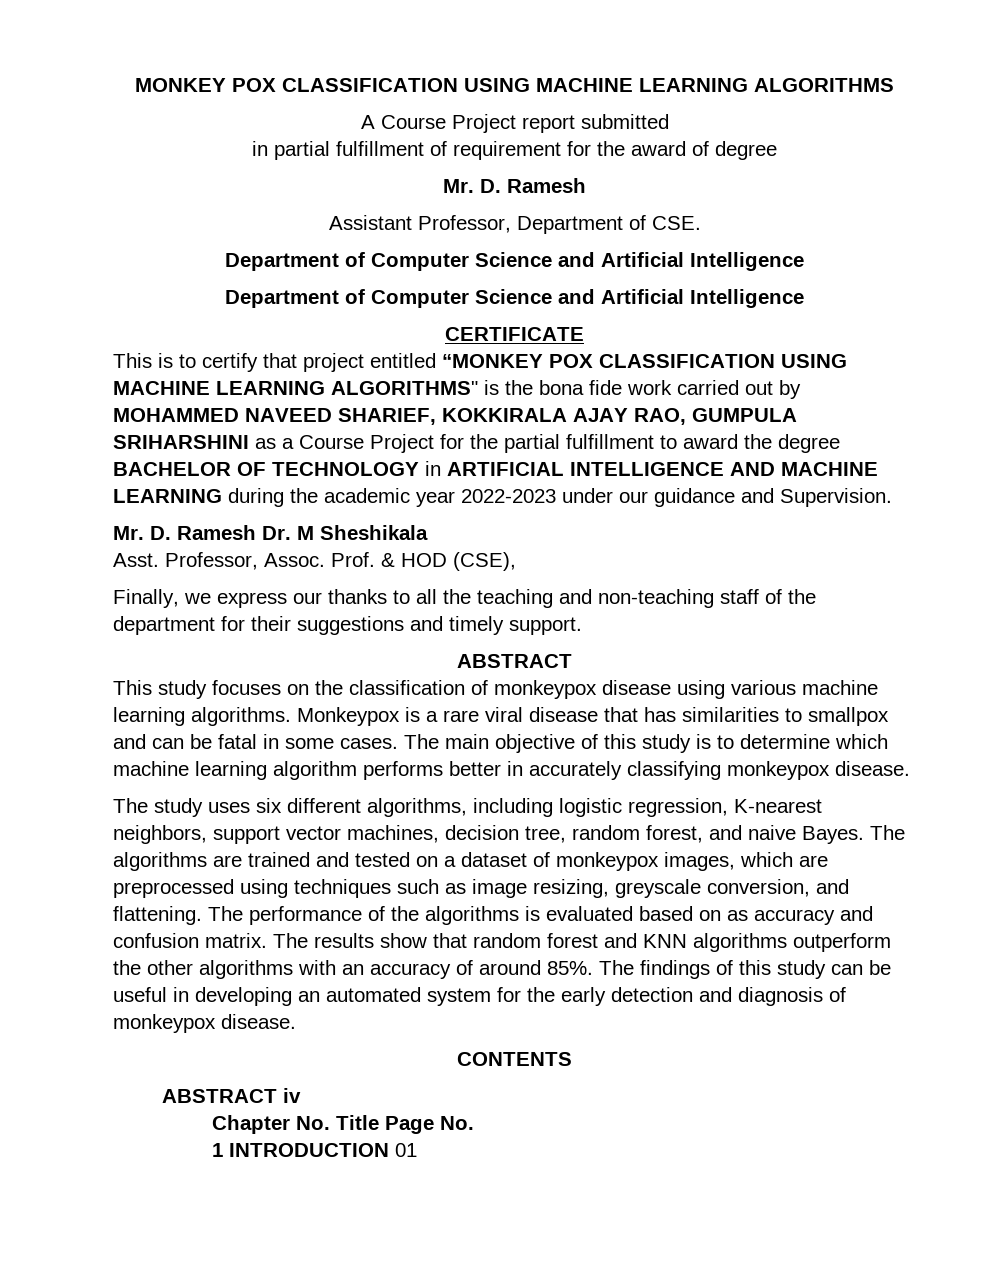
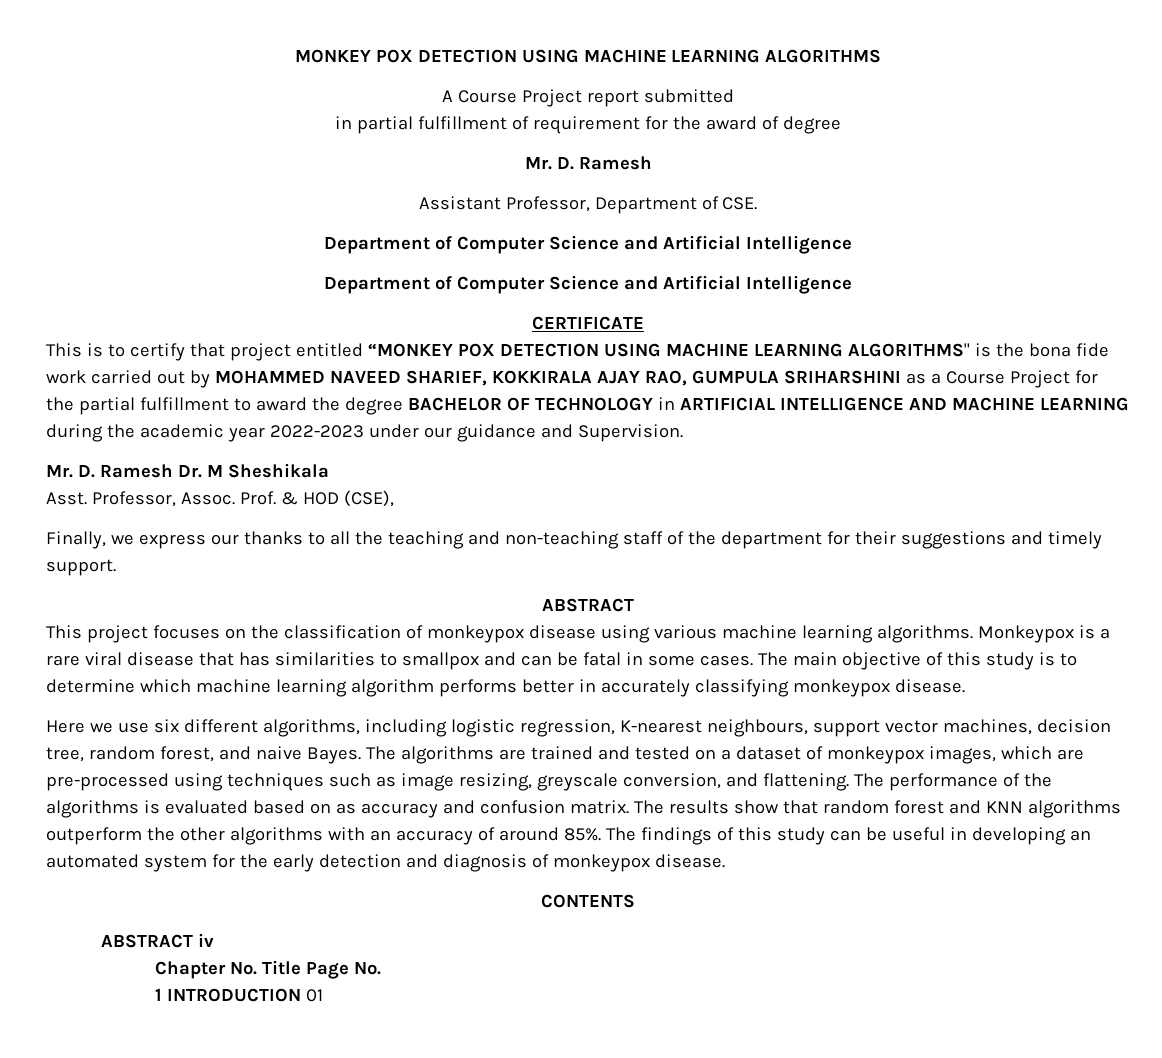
- MONKEY POX CLASSIFICATION USING MACHINE LEARNING ALGORITHMS
+ MONKEY POX DETECTION USING MACHINE LEARNING ALGORITHMS
- This is to certify that project entitled “MONKEY POX CLASSIFICATION USING MACHINE LEARNING ALGORITHMS" is the bona fide work carried out by MOHAMMED NAVEED SHARIEF, KOKKIRALA AJAY RAO, GUMPULA SRIHARSHINI as a Course Project for the partial fulfillment to award the degree BACHELOR OF TECHNOLOGY in ARTIFICIAL INTELLIGENCE AND MACHINE LEARNING during the academic year 2022-2023 under our guidance and Supervision.
+ This is to certify that project entitled “MONKEY POX DETECTION USING MACHINE LEARNING ALGORITHMS" is the bona fide work carried out by MOHAMMED NAVEED SHARIEF, KOKKIRALA AJAY RAO, GUMPULA SRIHARSHINI as a Course Project for the partial fulfillment to award the degree BACHELOR OF TECHNOLOGY in ARTIFICIAL INTELLIGENCE AND MACHINE LEARNING during the academic year 2022-2023 under our guidance and Supervision.
- This study focuses on the classification of monkeypox disease using various machine learning algorithms.
+ This project focuses on the classification of monkeypox disease using various machine learning algorithms.
- The study uses six different algorithms, including logistic regression, K-nearest neighbors, support vector machines, decision tree, random forest, and naive Bayes.
+ Here we use six different algorithms, including logistic regression, K-nearest neighbours, support vector machines, decision tree, random forest, and naive Bayes.
- The algorithms are trained and tested on a dataset of monkeypox images, which are preprocessed using techniques such as image resizing, greyscale conversion, and flattening.
+ The algorithms are trained and tested on a dataset of monkeypox images, which are pre-processed using techniques such as image resizing, greyscale conversion, and flattening.

